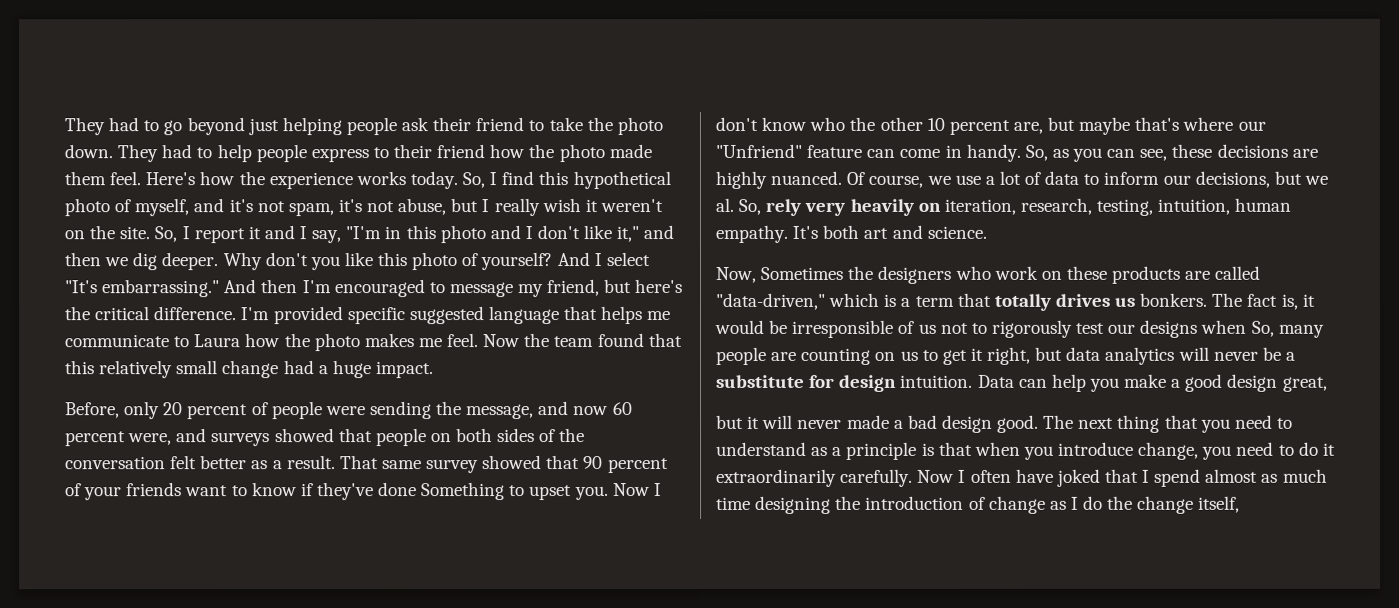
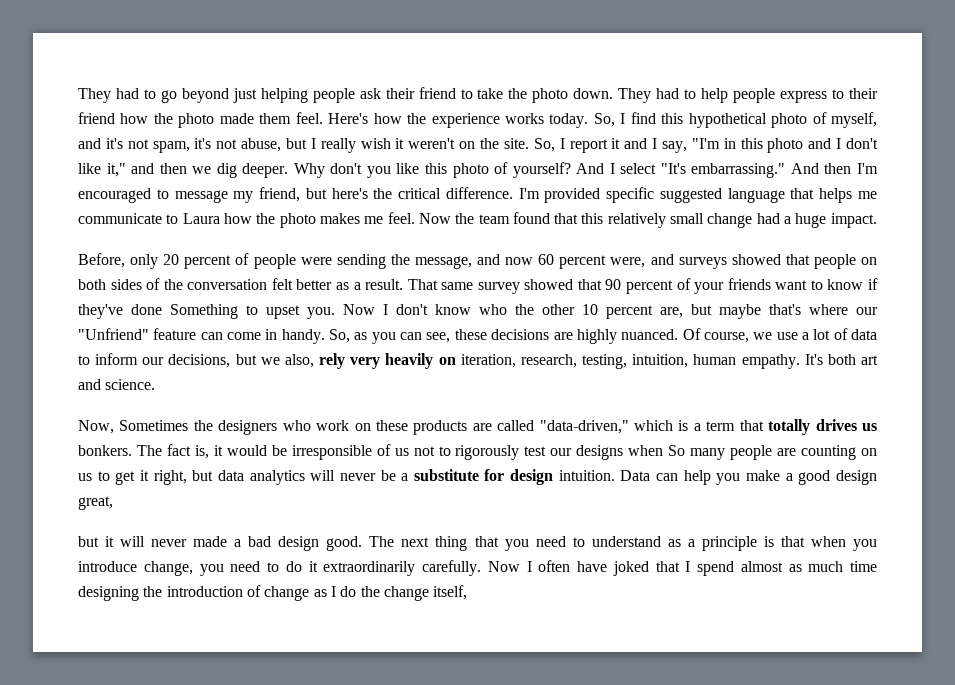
- Of course, we use a lot of data to inform our decisions, but we al. So, rely very heavily on iteration, research, testing, intuition, human empathy.
+ Of course, we use a lot of data to inform our decisions, but we also, rely very heavily on iteration, research, testing, intuition, human empathy.
- The fact is, it would be irresponsible of us not to rigorously test our designs when So, many people are counting on us to get it right, but data analytics will never be a substitute for design intuition.
+ The fact is, it would be irresponsible of us not to rigorously test our designs when So many people are counting on us to get it right, but data analytics will never be a substitute for design intuition.

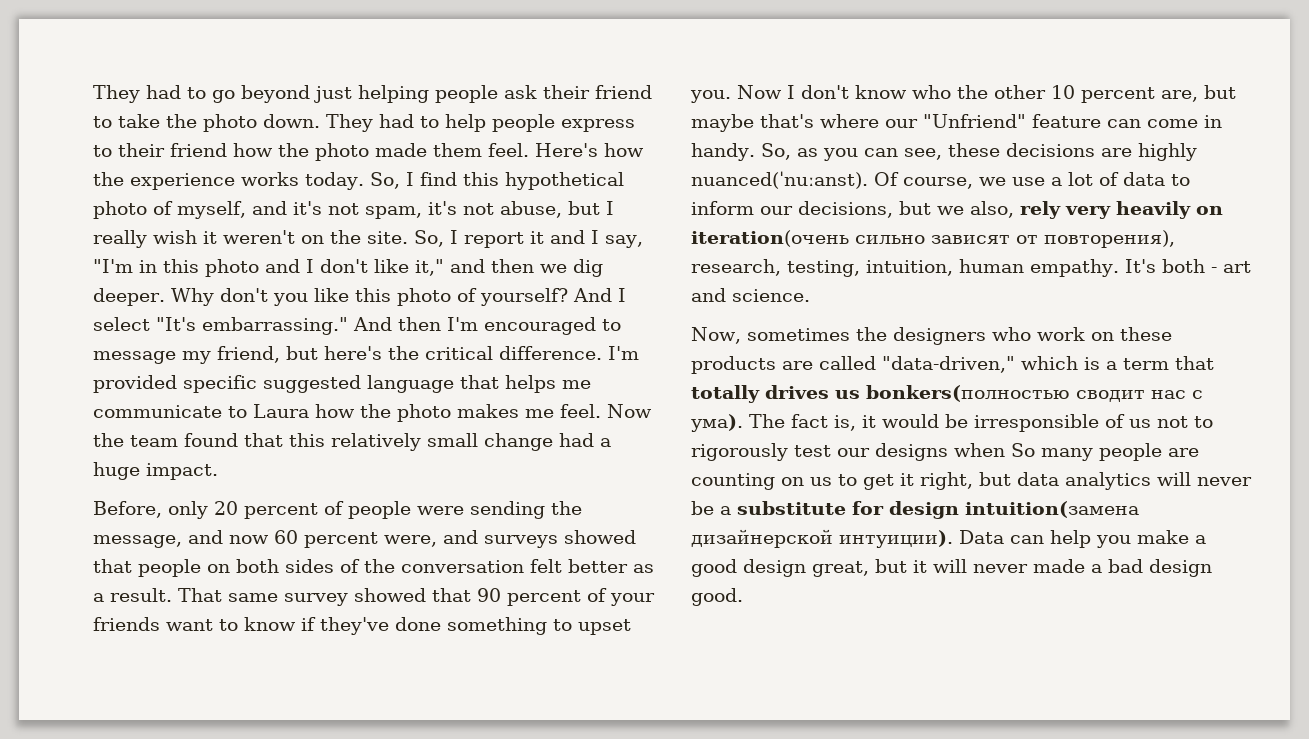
- That same survey showed that 90 percent of your friends want to know if they've done Something to upset you.
+ That same survey showed that 90 percent of your friends want to know if they've done something to upset you.
- So, as you can see, these decisions are highly nuanced.
+ So, as you can see, these decisions are highly nuanced(ˈnuːanst).
- Of course, we use a lot of data to inform our decisions, but we also, rely very heavily on iteration, research, testing, intuition, human empathy.
+ Of course, we use a lot of data to inform our decisions, but we also, rely very heavily on iteration(очень сильно зависят от повторения), research, testing, intuition, human empathy.
- It's both art and science.
+ It's both - art and science.
- Now, Sometimes the designers who work on these products are called "data-driven," which is a term that totally drives us bonkers.
+ Now, sometimes the designers who work on these products are called "data-driven," which is a term that totally drives us bonkers(полностью сводит нас с ума).
- The fact is, it would be irresponsible of us not to rigorously test our designs when So many people are counting on us to get it right, but data analytics will never be a substitute for design intuition.
+ The fact is, it would be irresponsible of us not to rigorously test our designs when So many people are counting on us to get it right, but data analytics will never be a substitute for design intuition(замена дизайнерской интуиции).
- Data can help you make a good design great,
- but it will never made a bad design good. The next thing that you need to understand as a principle is that when you introduce change, you need to do it extraordinarily carefully. Now I often have joked that I spend almost as much time designing the introduction of change as I do the change itself,
+ Data can help you make a good design great, but it will never made a bad design good.

